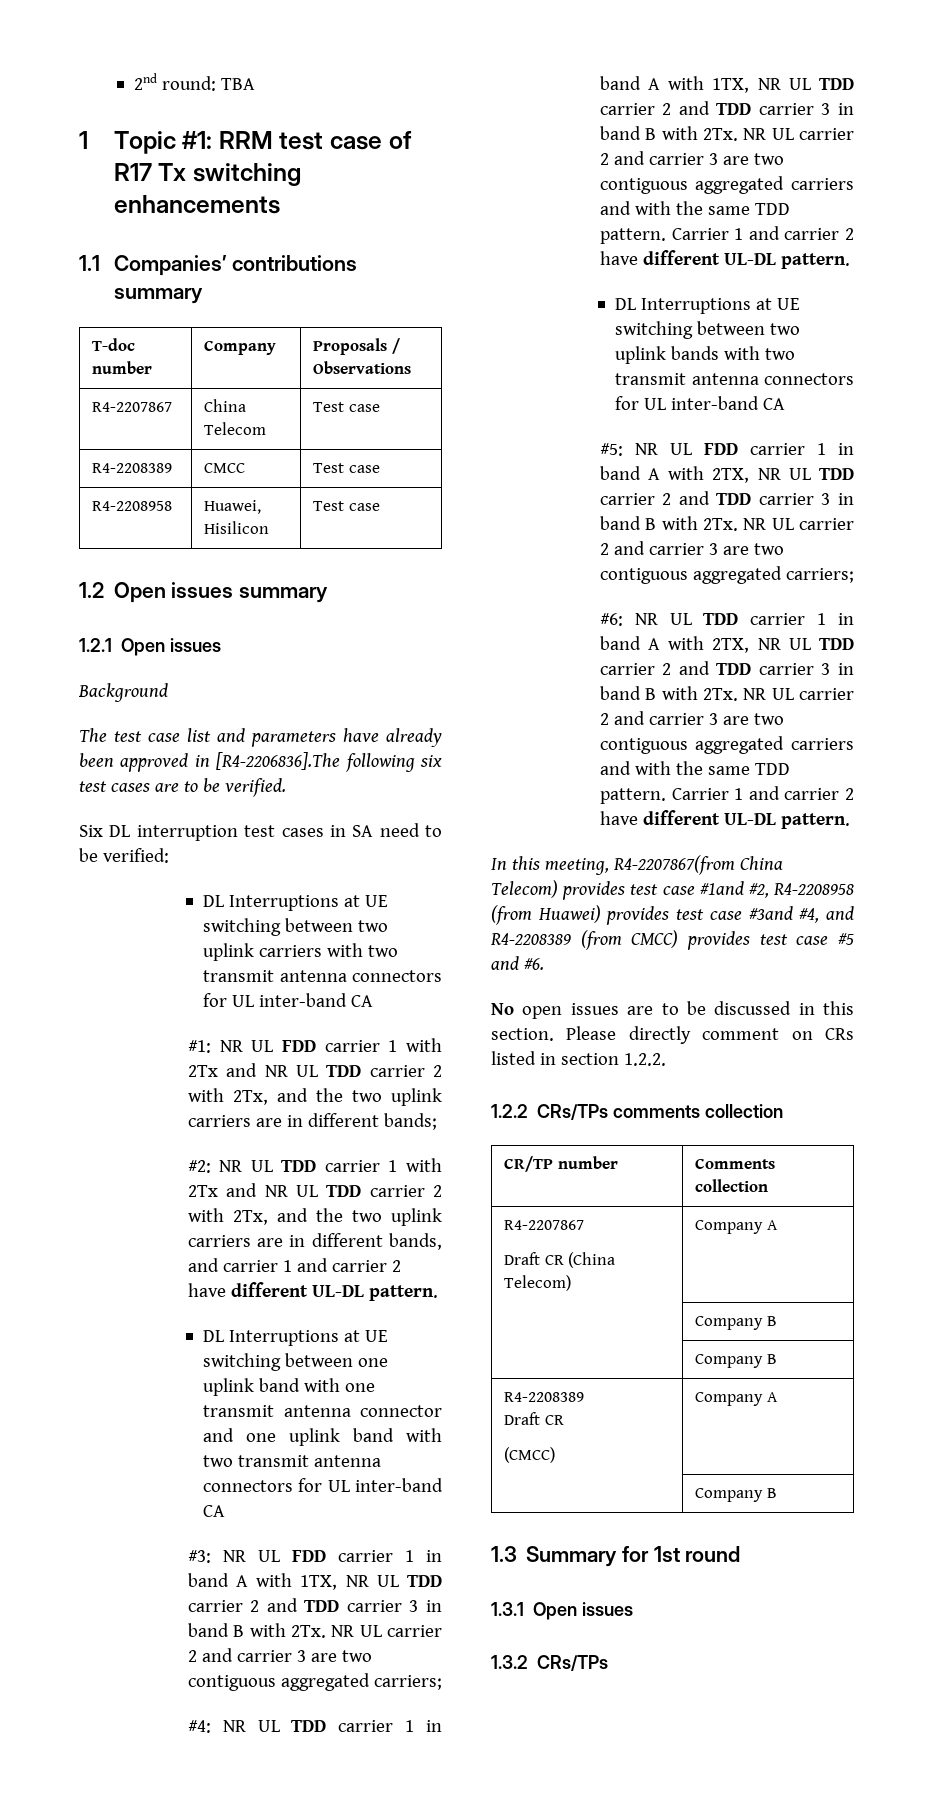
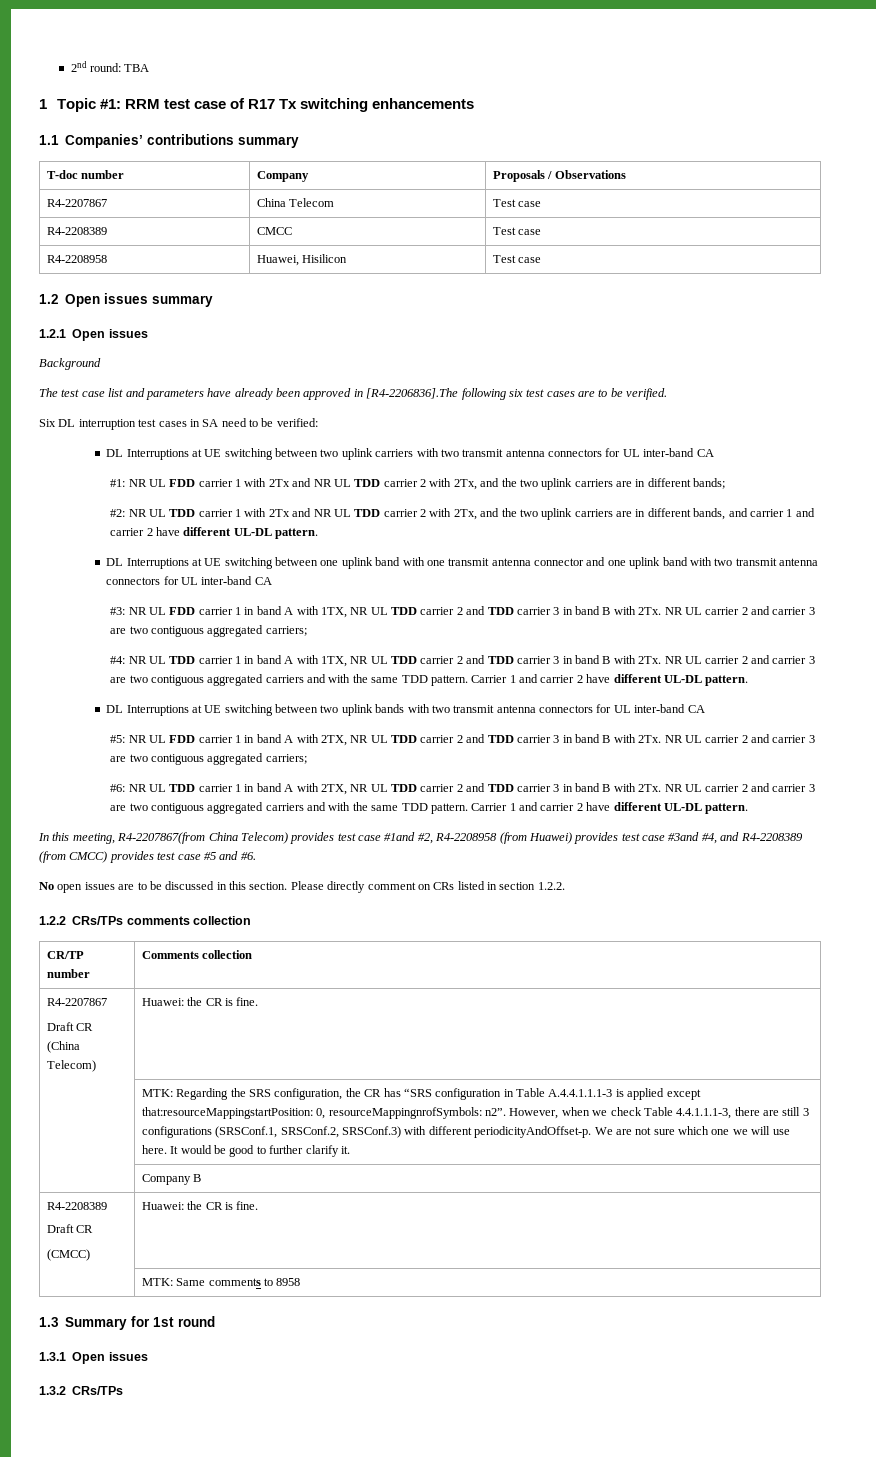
  CR/TP number | Comments collection
  R4-2207867
- Draft CR (China Telecom) | Company A
- | Company B
+ Draft CR (China Telecom) | Huawei: the CR is fine.
+ | MTK: Regarding the SRS configuration, the CR has “SRS configuration in Table A.4.4.1.1.1-3 is applied except that:resourceMappingstartPosition: 0, resourceMappingnrofSymbols: n2”. However, when we check Table 4.4.1.1.1-3, there are still 3 configurations (SRSConf.1, SRSConf.2, SRSConf.3) with different periodicityAndOffset-p. We are not sure which one we will use here. It would be good to further clarify it.
  | Company B
  R4-2208389
  Draft CR
- (CMCC) | Company A
- | Company B
+ (CMCC) | Huawei: the CR is fine.
+ | MTK: Same comments to 8958

